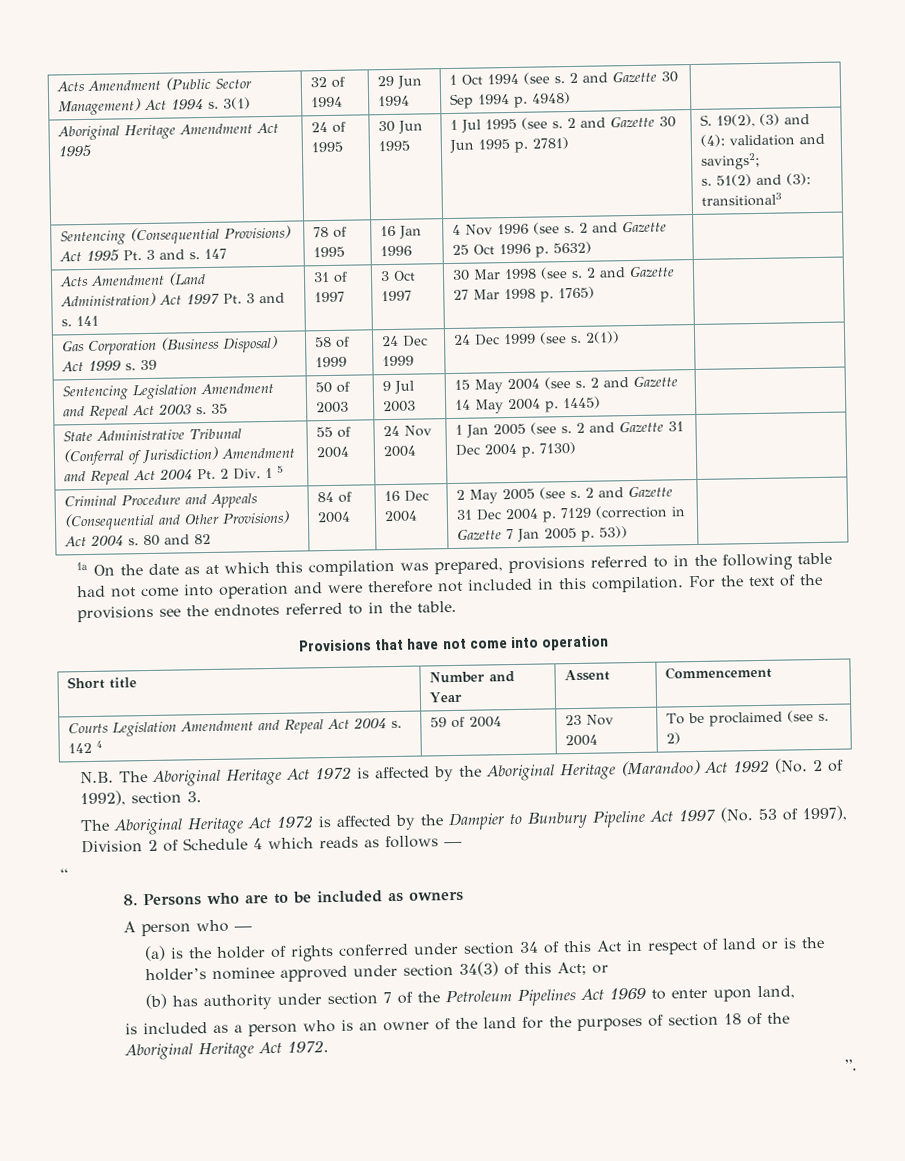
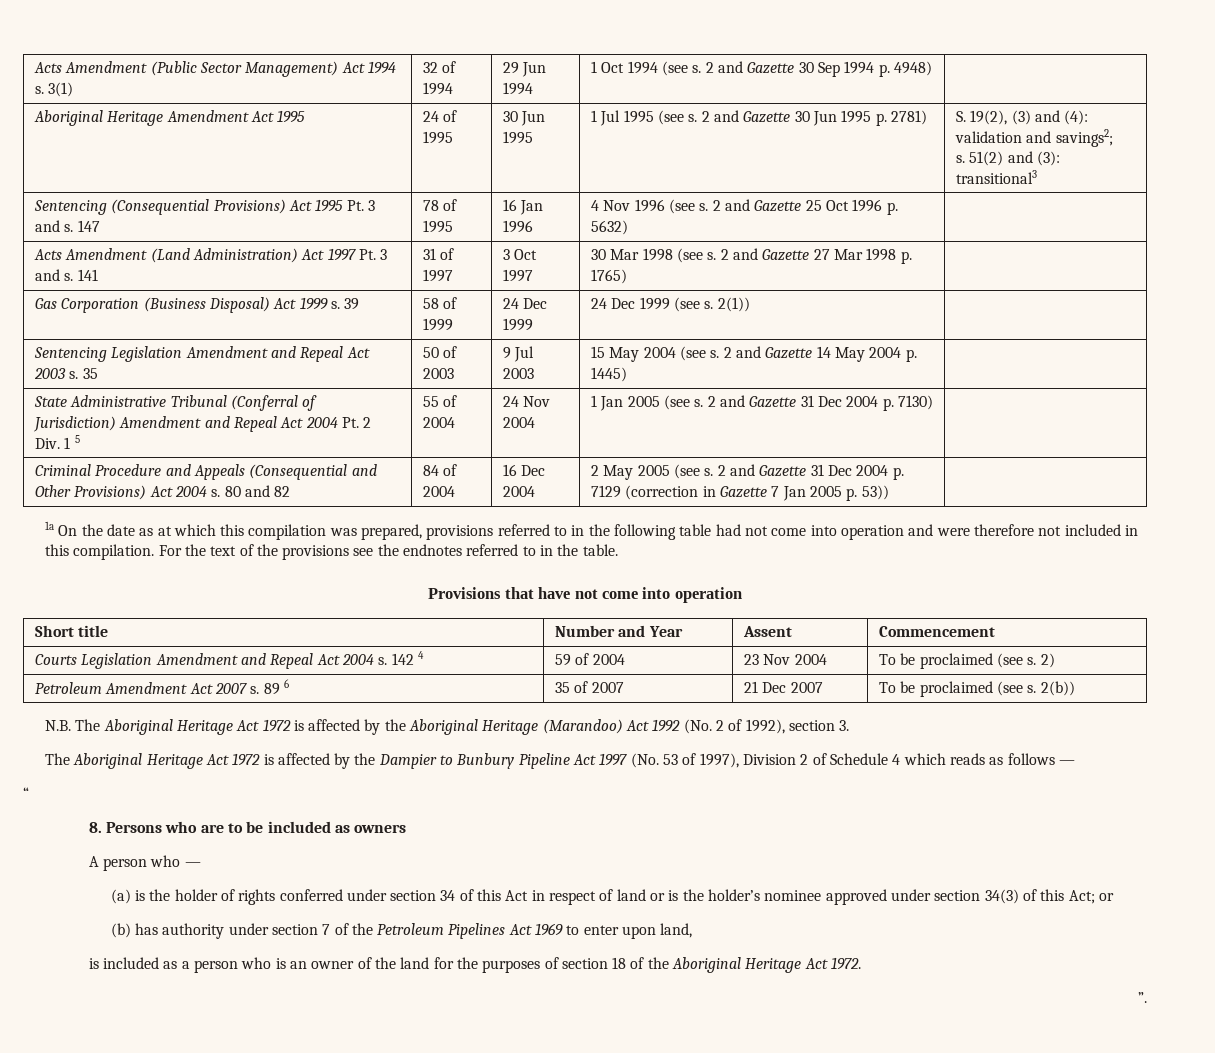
+ Petroleum Amendment Act 2007 s. 89 6 | 35 of 2007 | 21 Dec 2007 | To be proclaimed (see s. 2(b))

